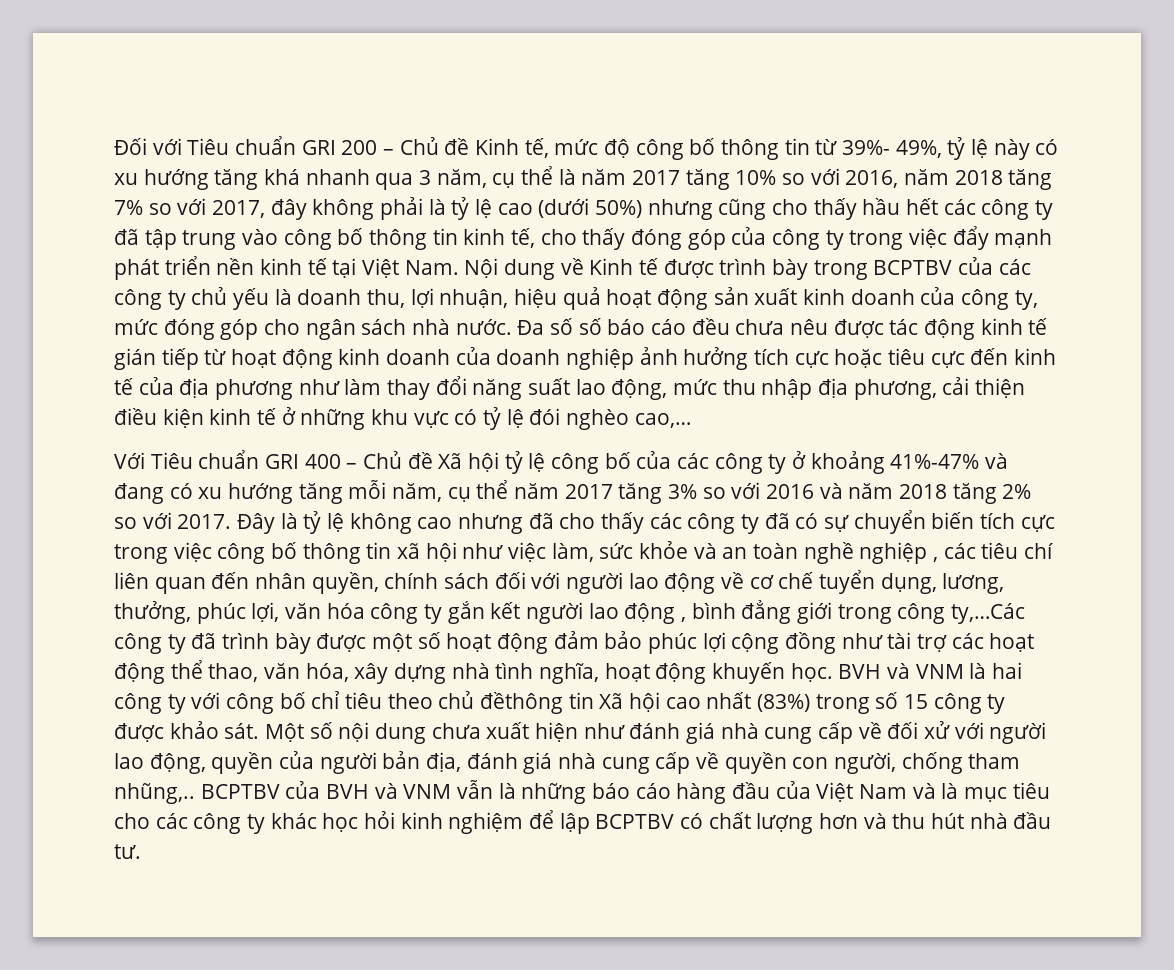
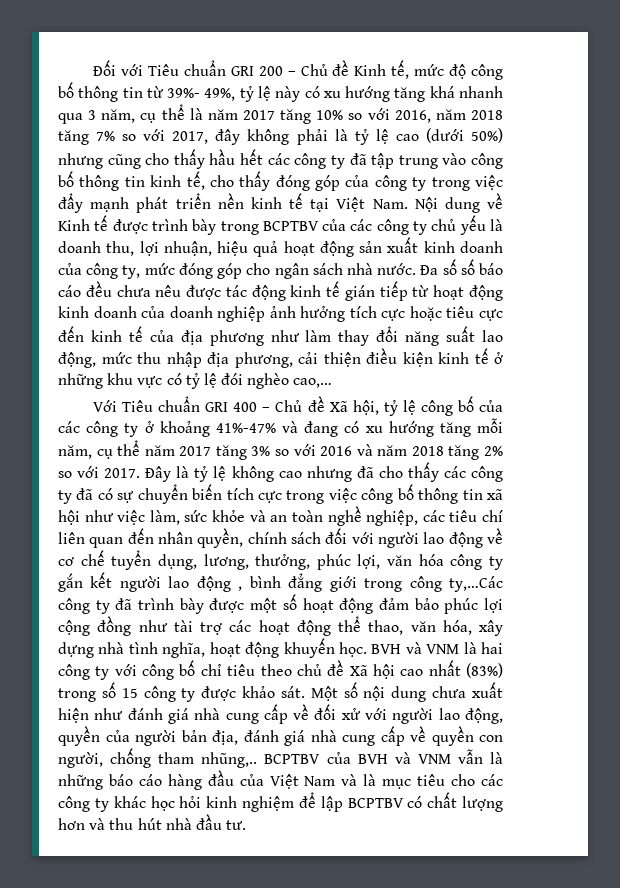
- Với Tiêu chuẩn GRI 400 – Chủ đề Xã hội tỷ lệ công bố của các công ty ở khoảng 41%-47% và đang có xu hướng tăng mỗi năm, cụ thể năm 2017 tăng 3% so với 2016 và năm 2018 tăng 2% so với 2017.
+ Với Tiêu chuẩn GRI 400 – Chủ đề Xã hội, tỷ lệ công bố của các công ty ở khoảng 41%-47% và đang có xu hướng tăng mỗi năm, cụ thể năm 2017 tăng 3% so với 2016 và năm 2018 tăng 2% so với 2017.
- Đây là tỷ lệ không cao nhưng đã cho thấy các công ty đã có sự chuyển biến tích cực trong việc công bố thông tin xã hội như việc làm, sức khỏe và an toàn nghề nghiệp , các tiêu chí liên quan đến nhân quyền, chính sách đối với người lao động về cơ chế tuyển dụng, lương, thưởng, phúc lợi, văn hóa công ty gắn kết người lao động , bình đẳng giới trong công ty,…Các công ty đã trình bày được một số hoạt động đảm bảo phúc lợi cộng đồng như tài trợ các hoạt động thể thao, văn hóa, xây dựng nhà tình nghĩa, hoạt động khuyến học.
+ Đây là tỷ lệ không cao nhưng đã cho thấy các công ty đã có sự chuyển biến tích cực trong việc công bố thông tin xã hội như việc làm, sức khỏe và an toàn nghề nghiệp, các tiêu chí liên quan đến nhân quyền, chính sách đối với người lao động về cơ chế tuyển dụng, lương, thưởng, phúc lợi, văn hóa công ty gắn kết người lao động , bình đẳng giới trong công ty,…Các công ty đã trình bày được một số hoạt động đảm bảo phúc lợi cộng đồng như tài trợ các hoạt động thể thao, văn hóa, xây dựng nhà tình nghĩa, hoạt động khuyến học.
- BVH và VNM là hai công ty với công bố chỉ tiêu theo chủ đềthông tin Xã hội cao nhất (83%) trong số 15 công ty được khảo sát.
+ BVH và VNM là hai công ty với công bố chỉ tiêu theo chủ đề Xã hội cao nhất (83%) trong số 15 công ty được khảo sát.

